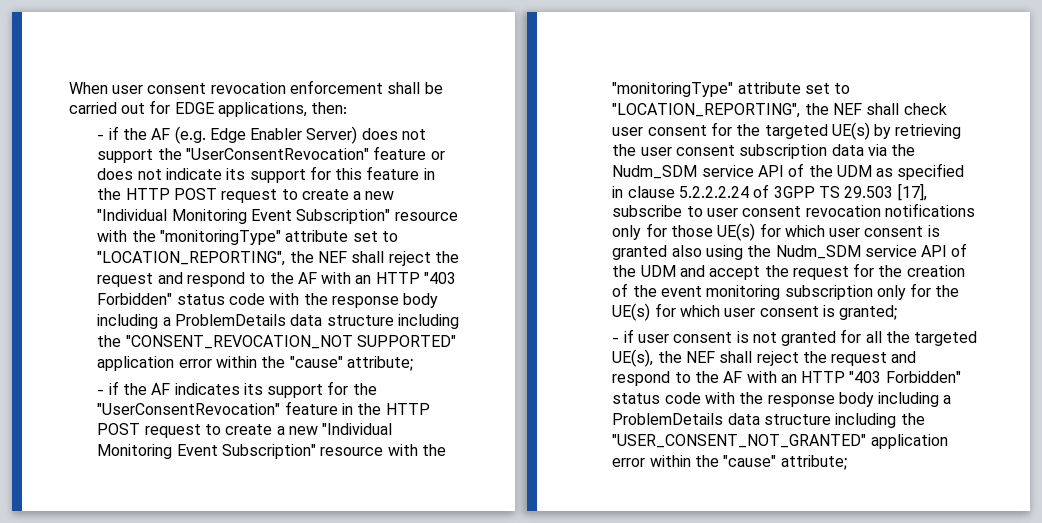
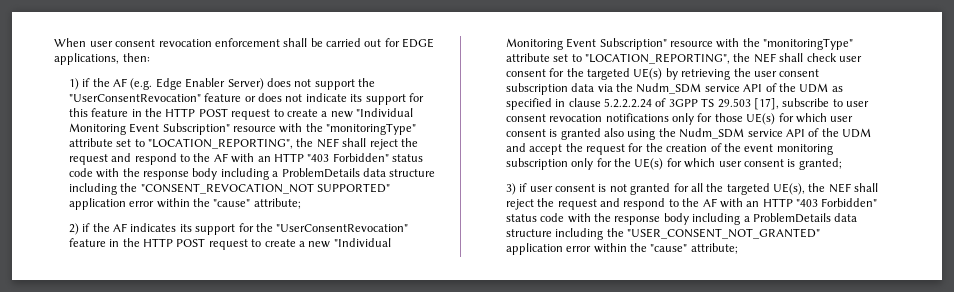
- - if the AF (e.g. Edge Enabler Server) does not support the "UserConsentRevocation" feature or does not indicate its support for this feature in the HTTP POST request to create a new "Individual Monitoring Event Subscription" resource with the "monitoringType" attribute set to "LOCATION_REPORTING", the NEF shall reject the request and respond to the AF with an HTTP "403 Forbidden" status code with the response body including a ProblemDetails data structure including the "CONSENT_REVOCATION_NOT SUPPORTED" application error within the "cause" attribute;
+ 1) if the AF (e.g. Edge Enabler Server) does not support the "UserConsentRevocation" feature or does not indicate its support for this feature in the HTTP POST request to create a new "Individual Monitoring Event Subscription" resource with the "monitoringType" attribute set to "LOCATION_REPORTING", the NEF shall reject the request and respond to the AF with an HTTP "403 Forbidden" status code with the response body including a ProblemDetails data structure including the "CONSENT_REVOCATION_NOT SUPPORTED" application error within the "cause" attribute;
- - if the AF indicates its support for the "UserConsentRevocation" feature in the HTTP POST request to create a new "Individual Monitoring Event Subscription" resource with the "monitoringType" attribute set to "LOCATION_REPORTING", the NEF shall check user consent for the targeted UE(s) by retrieving the user consent subscription data via the Nudm_SDM service API of the UDM as specified in clause 5.2.2.2.24 of 3GPP TS 29.503 [17], subscribe to user consent revocation notifications only for those UE(s) for which user consent is granted also using the Nudm_SDM service API of the UDM and accept the request for the creation of the event monitoring subscription only for the UE(s) for which user consent is granted;
+ 2) if the AF indicates its support for the "UserConsentRevocation" feature in the HTTP POST request to create a new "Individual Monitoring Event Subscription" resource with the "monitoringType" attribute set to "LOCATION_REPORTING", the NEF shall check user consent for the targeted UE(s) by retrieving the user consent subscription data via the Nudm_SDM service API of the UDM as specified in clause 5.2.2.2.24 of 3GPP TS 29.503 [17], subscribe to user consent revocation notifications only for those UE(s) for which user consent is granted also using the Nudm_SDM service API of the UDM and accept the request for the creation of the event monitoring subscription only for the UE(s) for which user consent is granted;
- - if user consent is not granted for all the targeted UE(s), the NEF shall reject the request and respond to the AF with an HTTP "403 Forbidden" status code with the response body including a ProblemDetails data structure including the "USER_CONSENT_NOT_GRANTED" application error within the "cause" attribute;
+ 3) if user consent is not granted for all the targeted UE(s), the NEF shall reject the request and respond to the AF with an HTTP "403 Forbidden" status code with the response body including a ProblemDetails data structure including the "USER_CONSENT_NOT_GRANTED" application error within the "cause" attribute;

